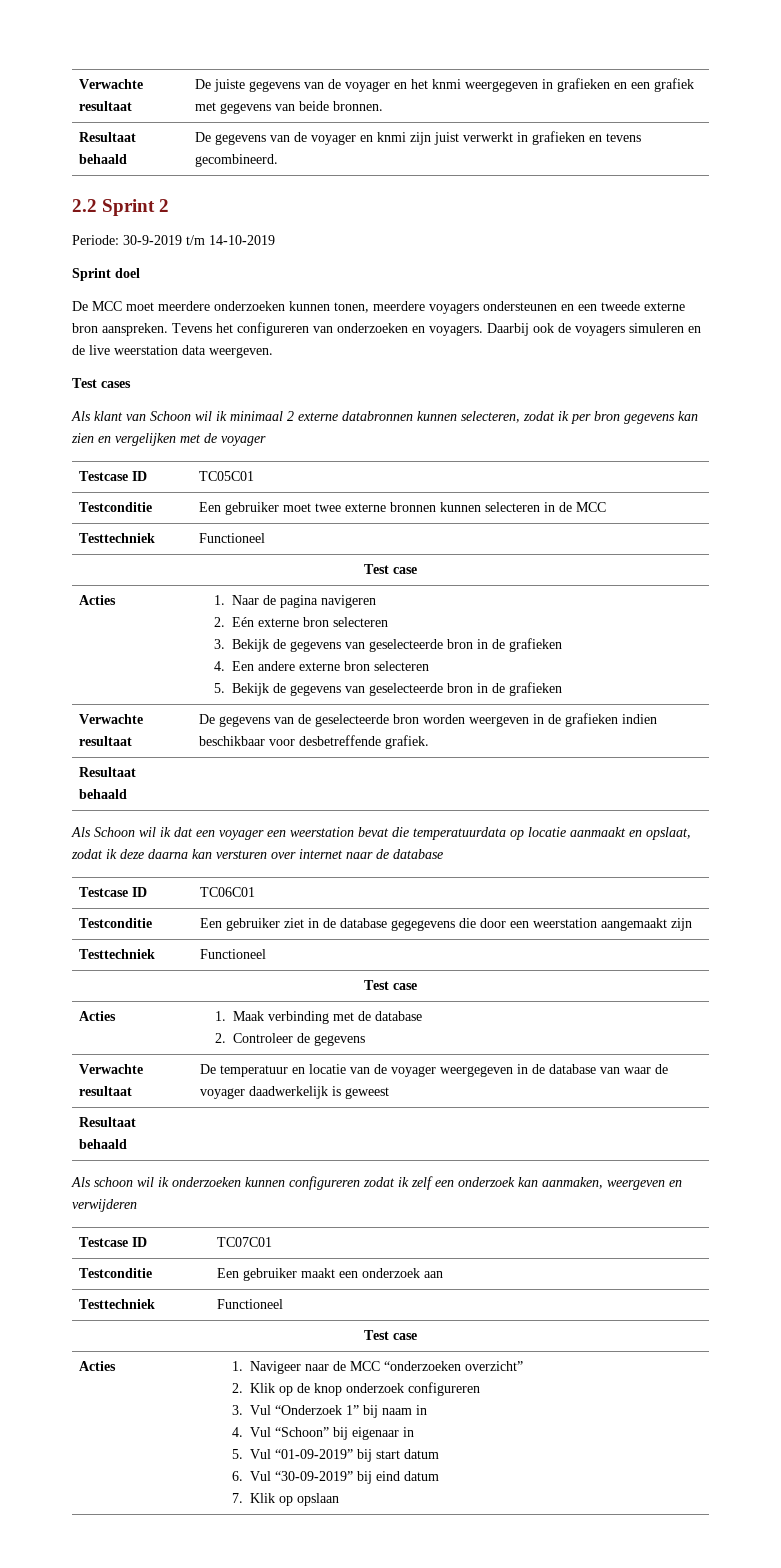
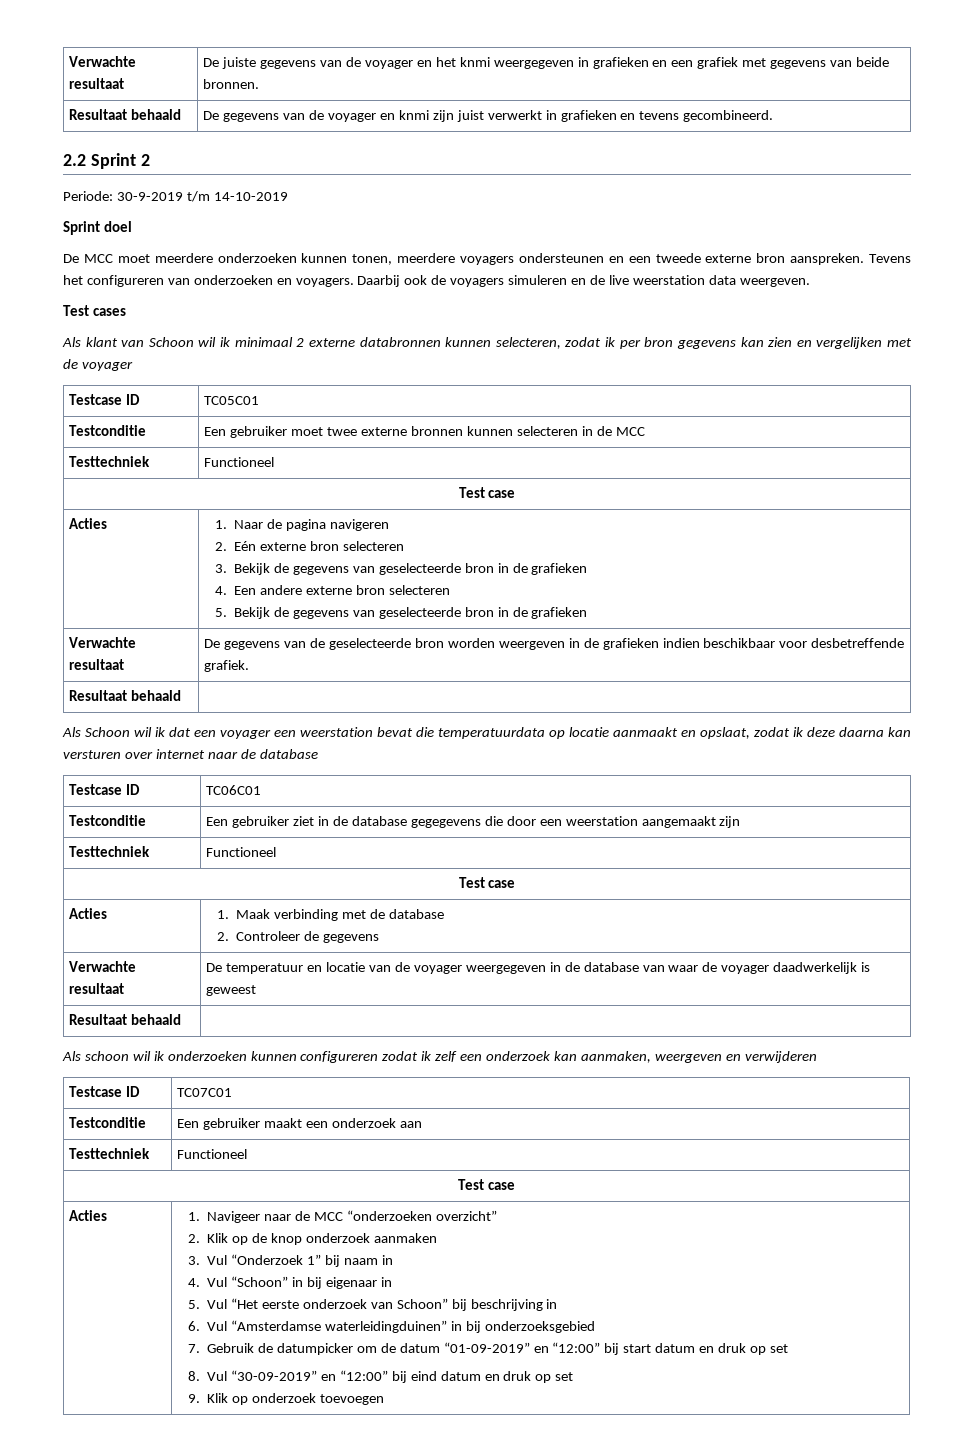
- 2. Klik op de knop onderzoek configureren
+ 2. Klik op de knop onderzoek aanmaken
- 4. Vul “Schoon” bij eigenaar in
+ 4. Vul “Schoon” in bij eigenaar in
- 5. Vul “01-09-2019” bij start datum
- 6. Vul “30-09-2019” bij eind datum
- 7. Klik op opslaan
+ 5. Vul “Het eerste onderzoek van Schoon” bij beschrijving in
+ 6. Vul “Amsterdamse waterleidingduinen” in bij onderzoeksgebied
+ 7. Gebruik de datumpicker om de datum “01-09-2019” en “12:00” bij start datum en druk op set
+ 8. Vul “30-09-2019” en “12:00” bij eind datum en druk op set
+ 9. Klik op onderzoek toevoegen

